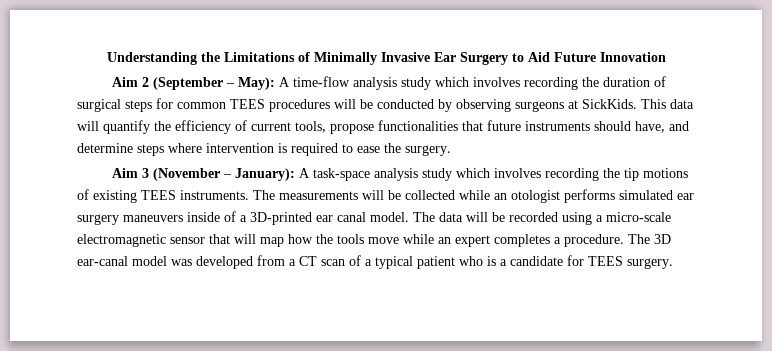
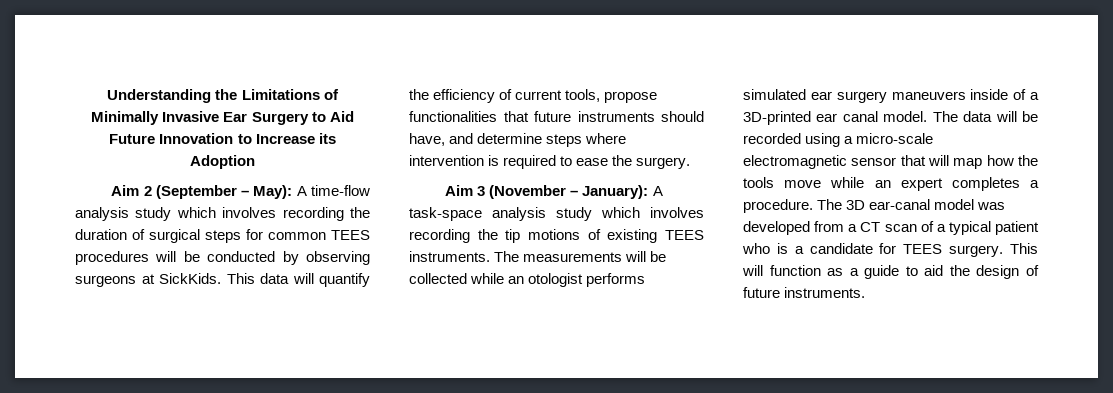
- Understanding the Limitations of Minimally Invasive Ear Surgery to Aid Future Innovation
+ Understanding the Limitations of Minimally Invasive Ear Surgery to Aid Future Innovation to Increase its Adoption
+ This will function as a guide to aid the design of future instruments.

